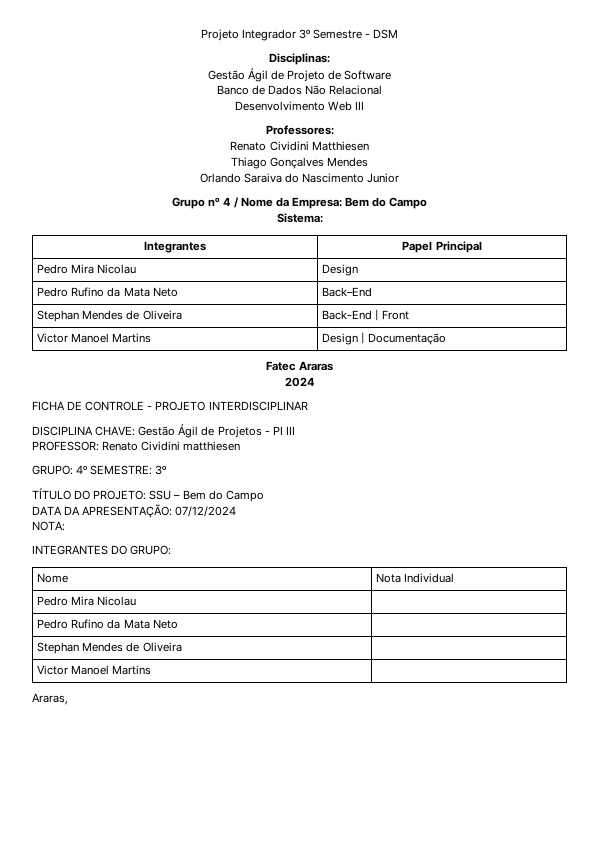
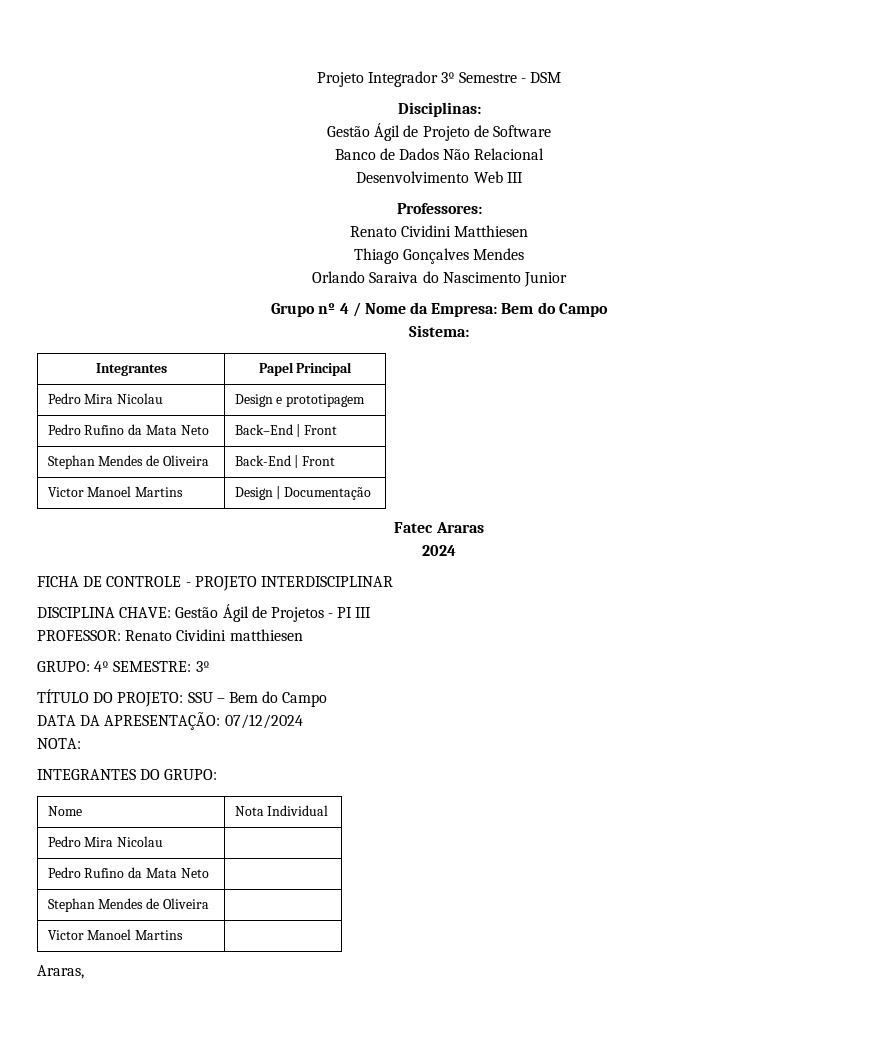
- Pedro Mira Nicolau | Design
+ Pedro Mira Nicolau | Design e prototipagem
- Pedro Rufino da Mata Neto | Back–End
+ Pedro Rufino da Mata Neto | Back–End | Front

